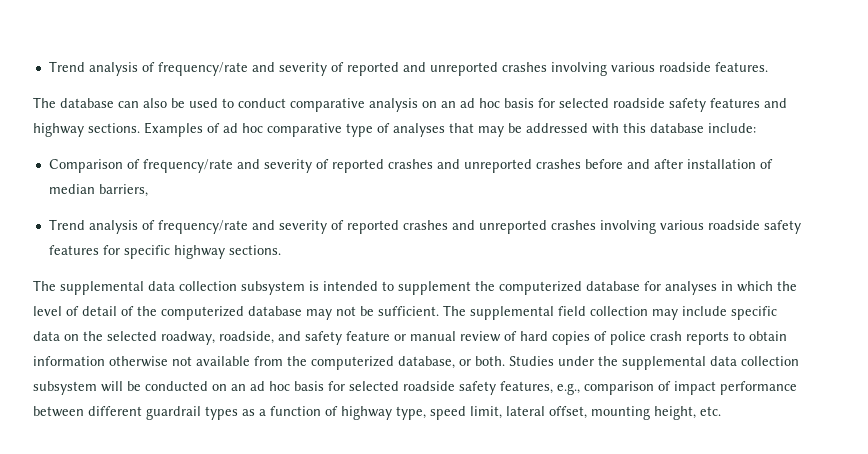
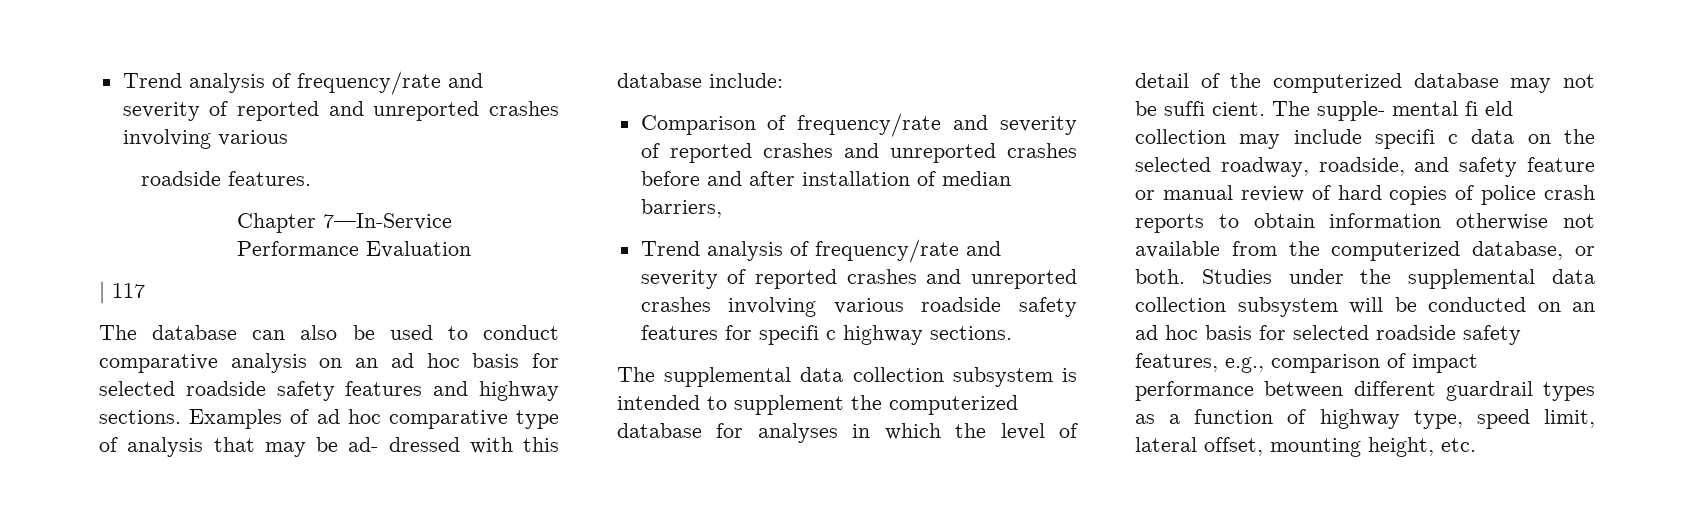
- Trend analysis of frequency/rate and severity of reported and unreported crashes involving various roadside features.
+ Trend analysis of frequency/rate and severity of reported and unreported crashes involving various
+ roadside features.
+ Chapter 7—In-Service Performance Evaluation
+ | 117
- Examples of ad hoc comparative type of analyses that may be addressed with this database include:
+ Examples of ad hoc comparative type of analysis that may be ad- dressed with this database include:
- Trend analysis of frequency/rate and severity of reported crashes and unreported crashes involving various roadside safety features for specific highway sections.
+ Trend analysis of frequency/rate and severity of reported crashes and unreported crashes involving various roadside safety features for specifi c highway sections.
- The supplemental data collection subsystem is intended to supplement the computerized database for analyses in which the level of detail of the computerized database may not be sufficient. The supplemental field collection may include specific data on the selected roadway, roadside, and safety feature or manual review of hard copies of police crash reports to obtain information otherwise not available from the computerized database, or both.
+ The supplemental data collection subsystem is intended to supplement the computerized database for analyses in which the level of detail of the computerized database may not be suffi cient. The supple- mental fi eld collection may include specifi c data on the selected roadway, roadside, and safety feature or manual review of hard copies of police crash reports to obtain information otherwise not available from the computerized database, or both.

